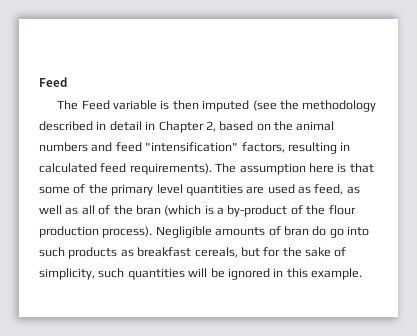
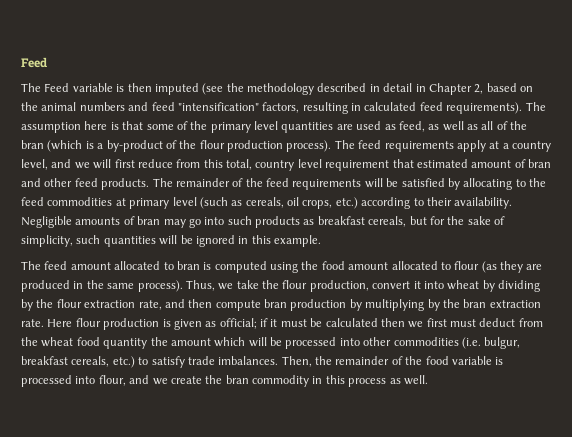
+ The feed requirements apply at a country level, and we will first reduce from this total, country level requirement that estimated amount of bran and other feed products. The remainder of the feed requirements will be satisfied by allocating to the feed commodities at primary level (such as cereals, oil crops, etc.) according to their availability.
- Negligible amounts of bran do go into such products as breakfast cereals, but for the sake of simplicity, such quantities will be ignored in this example.
+ Negligible amounts of bran may go into such products as breakfast cereals, but for the sake of simplicity, such quantities will be ignored in this example.
+ The feed amount allocated to bran is computed using the food amount allocated to flour (as they are produced in the same process). Thus, we take the flour production, convert it into wheat by dividing by the flour extraction rate, and then compute bran production by multiplying by the bran extraction rate. Here flour production is given as official; if it must be calculated then we first must deduct from the wheat food quantity the amount which will be processed into other commodities (i.e. bulgur, breakfast cereals, etc.) to satisfy trade imbalances. Then, the remainder of the food variable is processed into flour, and we create the bran commodity in this process as well.

